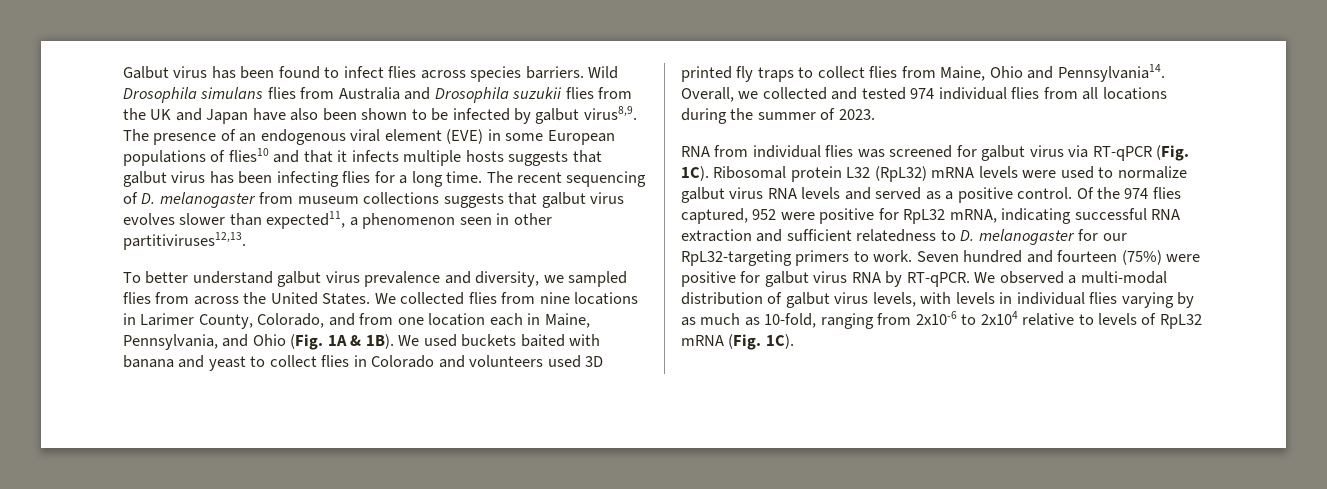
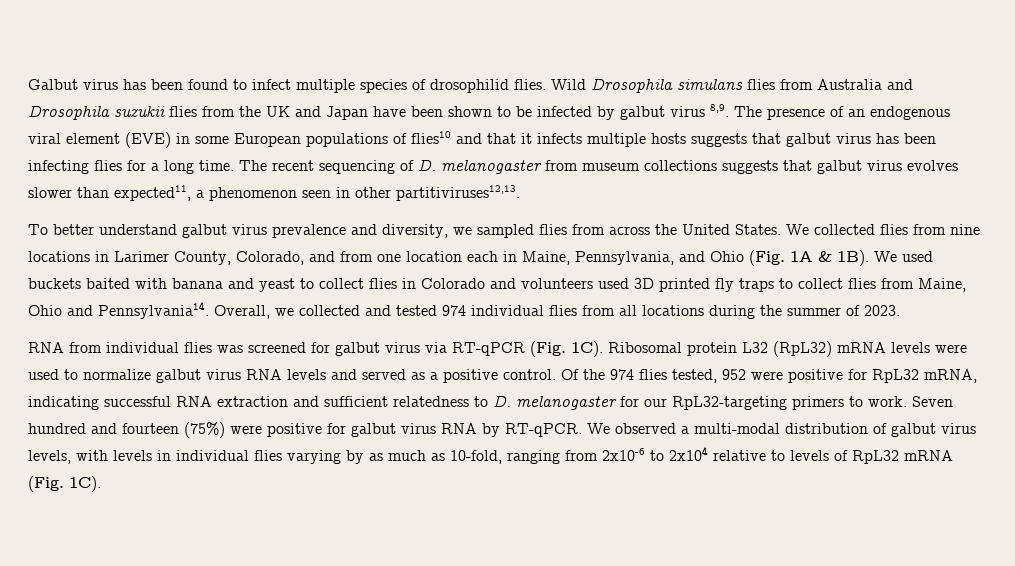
- Galbut virus has been found to infect flies across species barriers.
+ Galbut virus has been found to infect multiple species of drosophilid flies.
- Wild Drosophila simulans flies from Australia and Drosophila suzukii flies from the UK and Japan have also been shown to be infected by galbut virus8,9.
+ Wild Drosophila simulans flies from Australia and Drosophila suzukii flies from the UK and Japan have been shown to be infected by galbut virus 8,9.
- Of the 974 flies captured, 952 were positive for RpL32 mRNA, indicating successful RNA extraction and sufficient relatedness to D. melanogaster for our RpL32-targeting primers to work.
+ Of the 974 flies tested, 952 were positive for RpL32 mRNA, indicating successful RNA extraction and sufficient relatedness to D. melanogaster for our RpL32-targeting primers to work.

